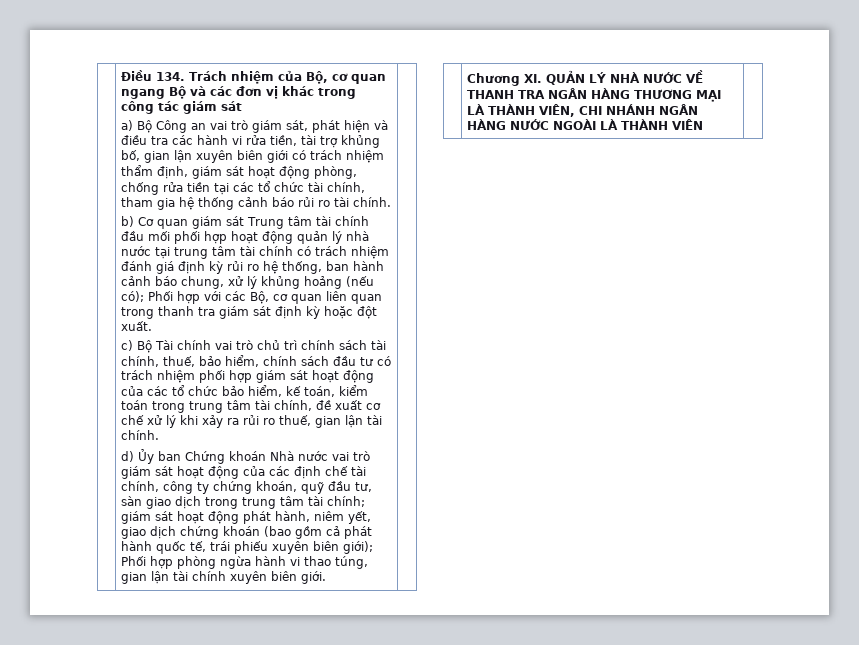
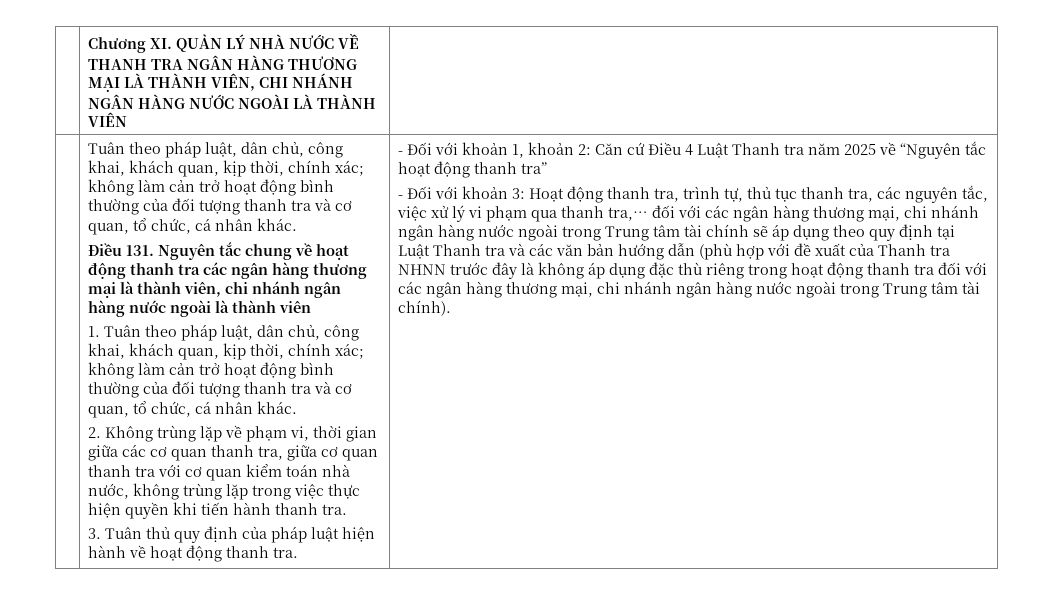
- Điều 134. Trách nhiệm của Bộ, cơ quan ngang Bộ và các đơn vị khác trong công tác giám sát
- a) Bộ Công an vai trò giám sát, phát hiện và điều tra các hành vi rửa tiền, tài trợ khủng bố, gian lận xuyên biên giới có trách nhiệm thẩm định, giám sát hoạt động phòng, chống rửa tiền tại các tổ chức tài chính, tham gia hệ thống cảnh báo rủi ro tài chính.
- b) Cơ quan giám sát Trung tâm tài chính đầu mối phối hợp hoạt động quản lý nhà nước tại trung tâm tài chính có trách nhiệm đánh giá định kỳ rủi ro hệ thống, ban hành cảnh báo chung, xử lý khủng hoảng (nếu có); Phối hợp với các Bộ, cơ quan liên quan trong thanh tra giám sát định kỳ hoặc đột xuất.
- c) Bộ Tài chính vai trò chủ trì chính sách tài chính, thuế, bảo hiểm, chính sách đầu tư có trách nhiệm phối hợp giám sát hoạt động của các tổ chức bảo hiểm, kế toán, kiểm toán trong trung tâm tài chính, đề xuất cơ chế xử lý khi xảy ra rủi ro thuế, gian lận tài chính.
- d) Ủy ban Chứng khoán Nhà nước vai trò giám sát hoạt động của các định chế tài chính, công ty chứng khoán, quỹ đầu tư, sàn giao dịch trong trung tâm tài chính; giám sát hoạt động phát hành, niêm yết, giao dịch chứng khoán (bao gồm cả phát hành quốc tế, trái phiếu xuyên biên giới); Phối hợp phòng ngừa hành vi thao túng, gian lận tài chính xuyên biên giới.
- | Chương XI. QUẢN LÝ NHÀ NƯỚC VỀ THANH TRA NGÂN HÀNG THƯƠNG MẠI LÀ THÀNH VIÊN, CHI NHÁNH NGÂN HÀNG NƯỚC NGOÀI LÀ THÀNH VIÊN |
+ Chương XI. QUẢN LÝ NHÀ NƯỚC VỀ THANH TRA NGÂN HÀNG THƯƠNG MẠI LÀ THÀNH VIÊN, CHI NHÁNH NGÂN HÀNG NƯỚC NGOÀI LÀ THÀNH VIÊN |
+ | Tuân theo pháp luật, dân chủ, công khai, khách quan, kịp thời, chính xác; không làm cản trở hoạt động bình thường của đối tượng thanh tra và cơ quan, tổ chức, cá nhân khác.
+ Điều 131. Nguyên tắc chung về hoạt động thanh tra các ngân hàng thương mại là thành viên, chi nhánh ngân hàng nước ngoài là thành viên
+ 1. Tuân theo pháp luật, dân chủ, công khai, khách quan, kịp thời, chính xác; không làm cản trở hoạt động bình thường của đối tượng thanh tra và cơ quan, tổ chức, cá nhân khác.
+ 2. Không trùng lặp về phạm vi, thời gian giữa các cơ quan thanh tra, giữa cơ quan thanh tra với cơ quan kiểm toán nhà nước, không trùng lặp trong việc thực hiện quyền khi tiến hành thanh tra.
+ 3. Tuân thủ quy định của pháp luật hiện hành về hoạt động thanh tra. | - Đối với khoản 1, khoản 2: Căn cứ Điều 4 Luật Thanh tra năm 2025 về “Nguyên tắc hoạt động thanh tra”
+ - Đối với khoản 3: Hoạt động thanh tra, trình tự, thủ tục thanh tra, các nguyên tắc, việc xử lý vi phạm qua thanh tra,… đối với các ngân hàng thương mại, chi nhánh ngân hàng nước ngoài trong Trung tâm tài chính sẽ áp dụng theo quy định tại Luật Thanh tra và các văn bản hướng dẫn (phù hợp với đề xuất của Thanh tra NHNN trước đây là không áp dụng đặc thù riêng trong hoạt động thanh tra đối với các ngân hàng thương mại, chi nhánh ngân hàng nước ngoài trong Trung tâm tài chính).

